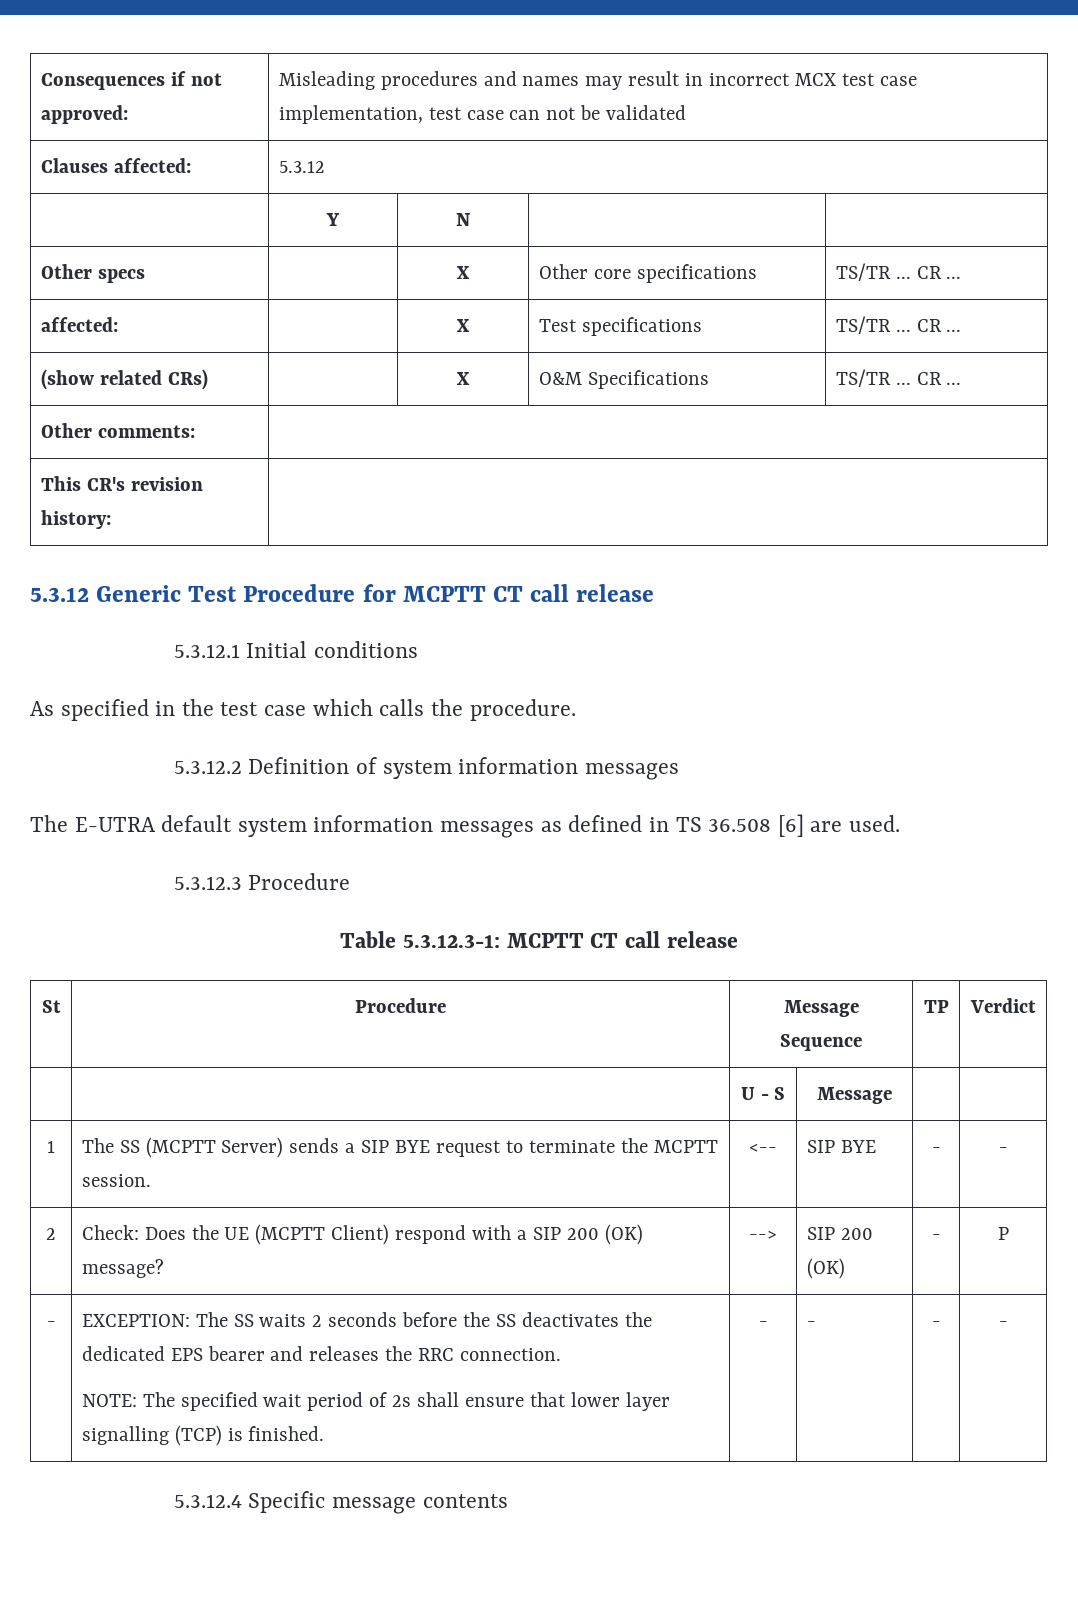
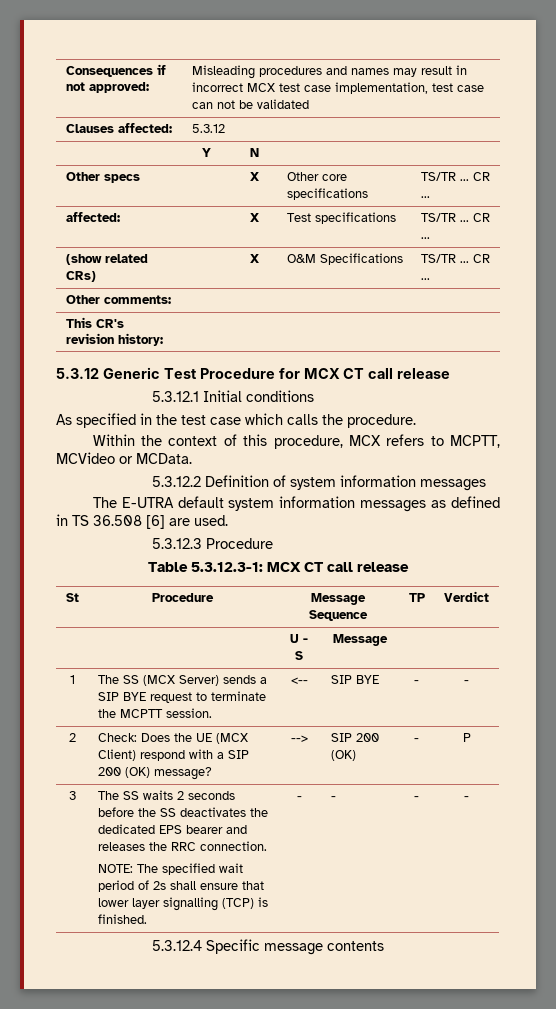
- 5.3.12 Generic Test Procedure for MCPTT CT call release
+ 5.3.12 Generic Test Procedure for MCX CT call release
+ Within the context of this procedure, MCX refers to MCPTT, MCVideo or MCData.
- Table 5.3.12.3-1: MCPTT CT call release
+ Table 5.3.12.3-1: MCX CT call release
- 1 | The SS (MCPTT Server) sends a SIP BYE request to terminate the MCPTT session. | <-- | SIP BYE | - | -
+ 1 | The SS (MCX Server) sends a SIP BYE request to terminate the MCPTT session. | <-- | SIP BYE | - | -
- 2 | Check: Does the UE (MCPTT Client) respond with a SIP 200 (OK) message? | --> | SIP 200 (OK) | - | P
+ 2 | Check: Does the UE (MCX Client) respond with a SIP 200 (OK) message? | --> | SIP 200 (OK) | - | P
- - | EXCEPTION: The SS waits 2 seconds before the SS deactivates the dedicated EPS bearer and releases the RRC connection.
+ 3 | The SS waits 2 seconds before the SS deactivates the dedicated EPS bearer and releases the RRC connection.

